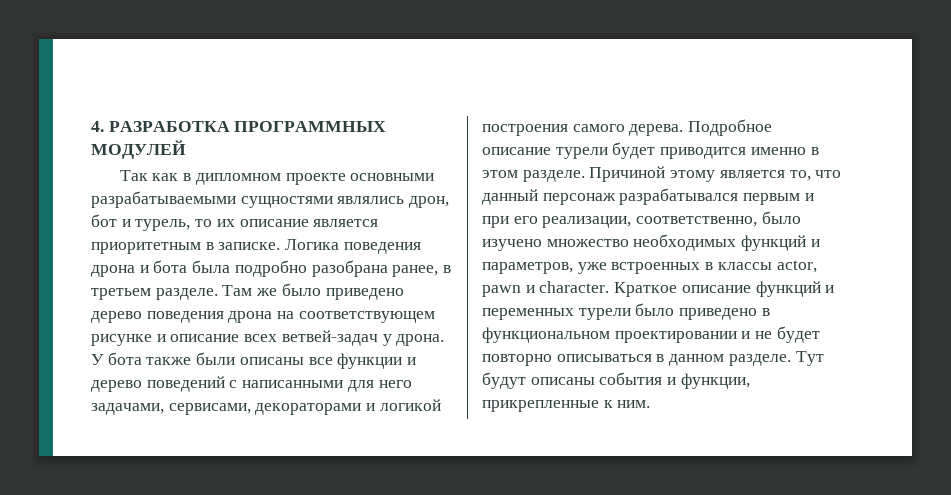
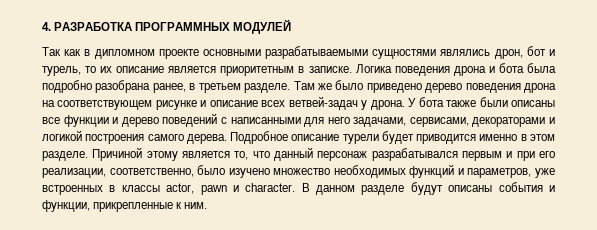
- Краткое описание функций и переменных турели было приведено в функциональном проектировании и не будет повторно описываться в данном разделе. Тут будут описаны события и функции, прикрепленные к ним.
+ В данном разделе будут описаны события и функции, прикрепленные к ним.

